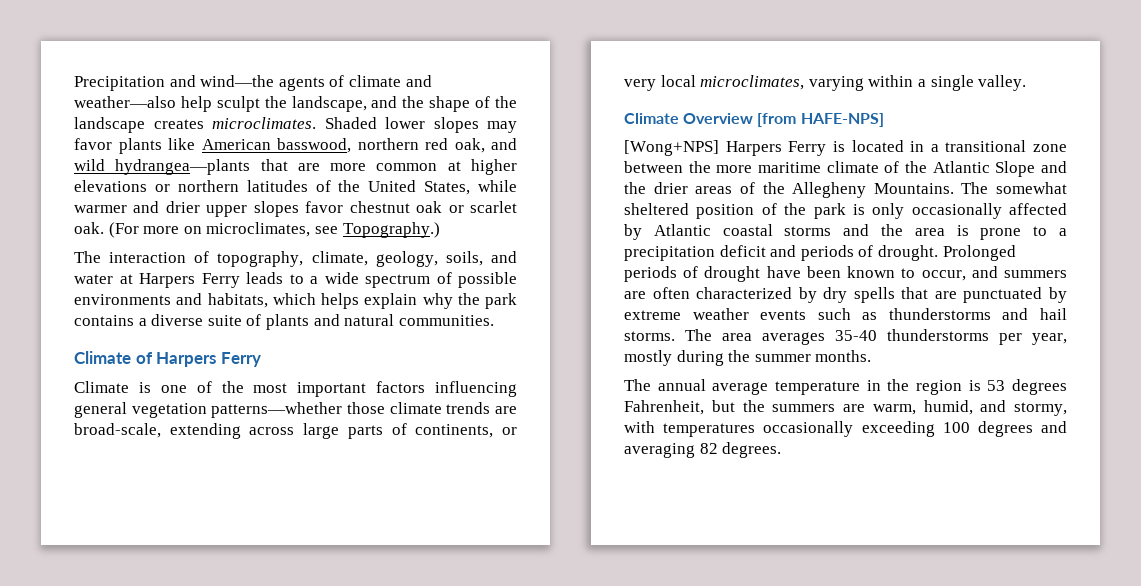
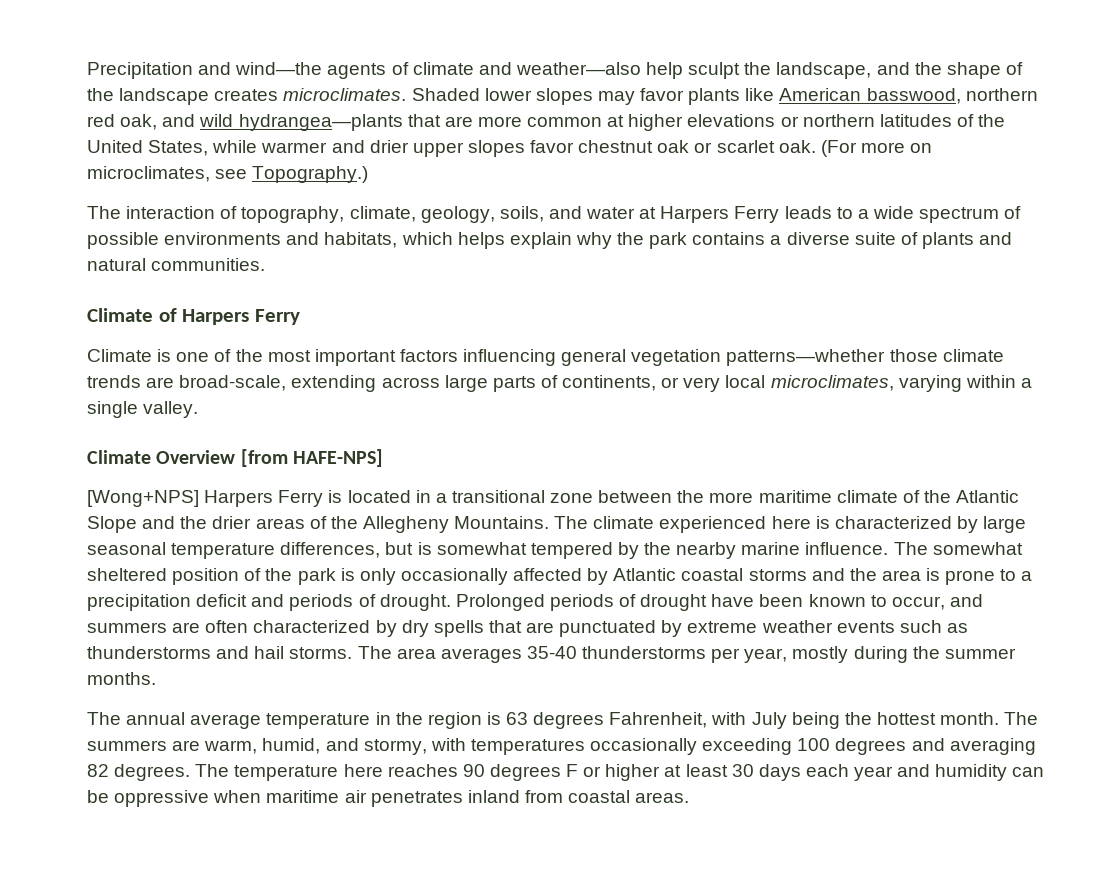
- The somewhat sheltered position of the park is only occasionally affected by Atlantic coastal storms and the area is prone to a precipitation deficit and periods of drought.
+ The climate experienced here is characterized by large seasonal temperature differences, but is somewhat tempered by the nearby marine influence. The somewhat sheltered position of the park is only occasionally affected by Atlantic coastal storms and the area is prone to a precipitation deficit and periods of drought.
- The annual average temperature in the region is 53 degrees Fahrenheit, but the summers are warm, humid, and stormy, with temperatures occasionally exceeding 100 degrees and averaging 82 degrees.
+ The annual average temperature in the region is 63 degrees Fahrenheit, with July being the hottest month. The summers are warm, humid, and stormy, with temperatures occasionally exceeding 100 degrees and averaging 82 degrees.
+ The temperature here reaches 90 degrees F or higher at least 30 days each year and humidity can be oppressive when maritime air penetrates inland from coastal areas.

